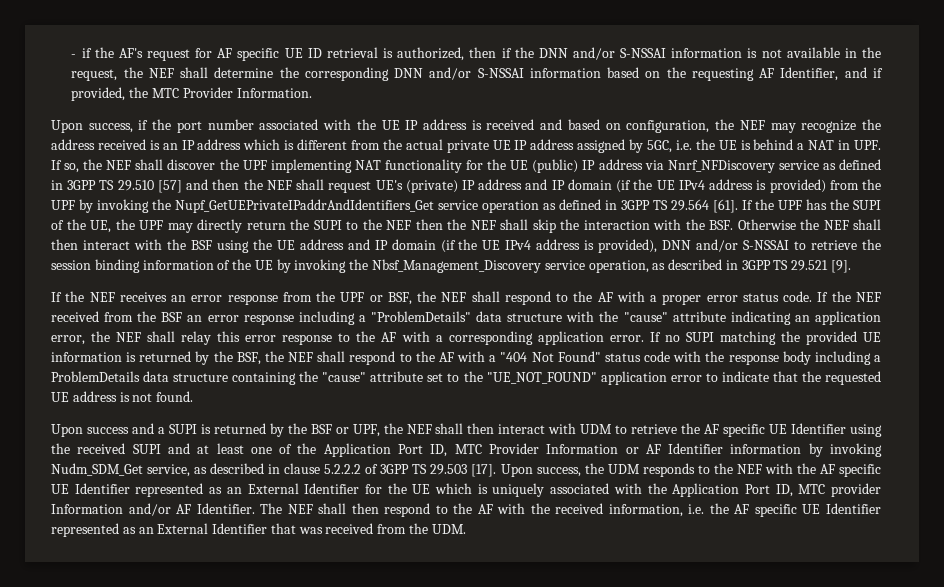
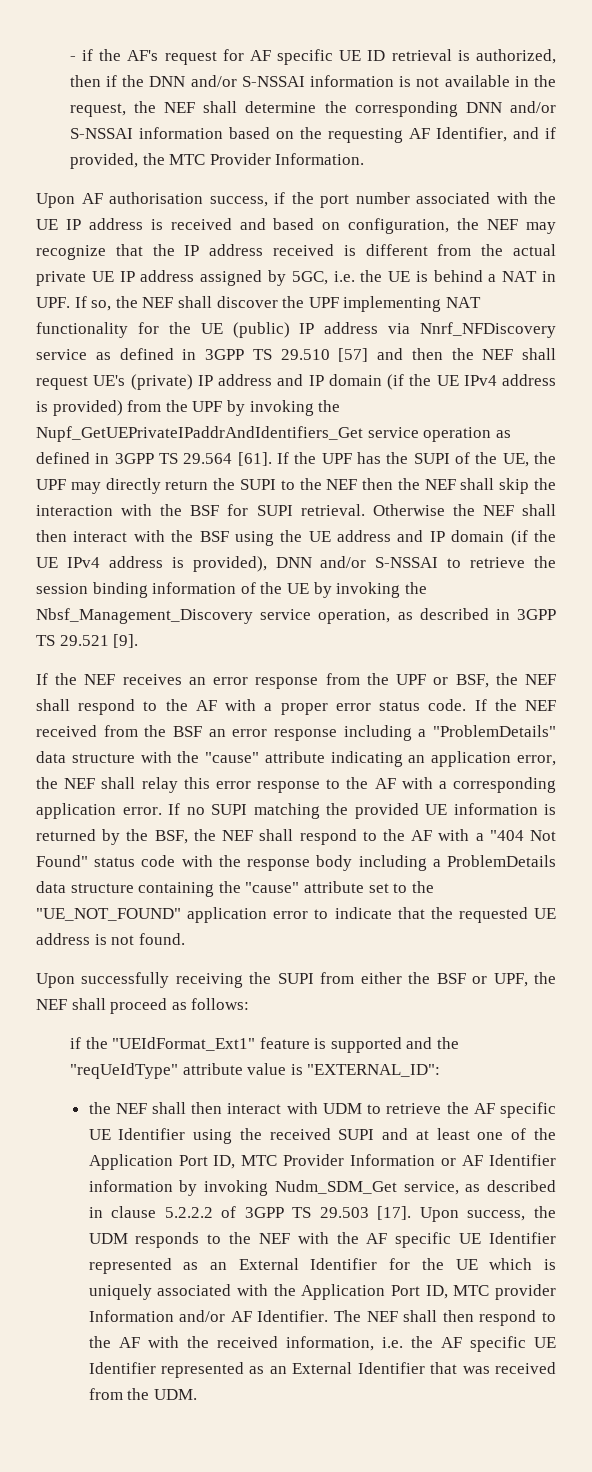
- Upon success, if the port number associated with the UE IP address is received and based on configuration, the NEF may recognize the address received is an IP address which is different from the actual private UE IP address assigned by 5GC, i.e. the UE is behind a NAT in UPF. If so, the NEF shall discover the UPF implementing NAT functionality for the UE (public) IP address via Nnrf_NFDiscovery service as defined in 3GPP TS 29.510 [57] and then the NEF shall request UE's (private) IP address and IP domain (if the UE IPv4 address is provided) from the UPF by invoking the Nupf_GetUEPrivateIPaddrAndIdentifiers_Get service operation as defined in 3GPP TS 29.564 [61].
+ Upon AF authorisation success, if the port number associated with the UE IP address is received and based on configuration, the NEF may recognize that the IP address received is different from the actual private UE IP address assigned by 5GC, i.e. the UE is behind a NAT in UPF. If so, the NEF shall discover the UPF implementing NAT functionality for the UE (public) IP address via Nnrf_NFDiscovery service as defined in 3GPP TS 29.510 [57] and then the NEF shall request UE's (private) IP address and IP domain (if the UE IPv4 address is provided) from the UPF by invoking the Nupf_GetUEPrivateIPaddrAndIdentifiers_Get service operation as defined in 3GPP TS 29.564 [61].
- If the UPF has the SUPI of the UE, the UPF may directly return the SUPI to the NEF then the NEF shall skip the interaction with the BSF. Otherwise the NEF shall then interact with the BSF using the UE address and IP domain (if the UE IPv4 address is provided), DNN and/or S-NSSAI to retrieve the session binding information of the UE by invoking the Nbsf_Management_Discovery service operation, as described in 3GPP TS 29.521 [9].
+ If the UPF has the SUPI of the UE, the UPF may directly return the SUPI to the NEF then the NEF shall skip the interaction with the BSF for SUPI retrieval. Otherwise the NEF shall then interact with the BSF using the UE address and IP domain (if the UE IPv4 address is provided), DNN and/or S-NSSAI to retrieve the session binding information of the UE by invoking the Nbsf_Management_Discovery service operation, as described in 3GPP TS 29.521 [9].
- Upon success and a SUPI is returned by the BSF or UPF, the NEF shall then interact with UDM to retrieve the AF specific UE Identifier using the received SUPI and at least one of the Application Port ID, MTC Provider Information or AF Identifier information by invoking Nudm_SDM_Get service, as described in clause 5.2.2.2 of 3GPP TS 29.503 [17].
+ Upon successfully receiving the SUPI from either the BSF or UPF, the NEF shall proceed as follows:
+ if the "UEIdFormat_Ext1" feature is supported and the "reqUeIdType" attribute value is "EXTERNAL_ID":
+ the NEF shall then interact with UDM to retrieve the AF specific UE Identifier using the received SUPI and at least one of the Application Port ID, MTC Provider Information or AF Identifier information by invoking Nudm_SDM_Get service, as described in clause 5.2.2.2 of 3GPP TS 29.503 [17].

